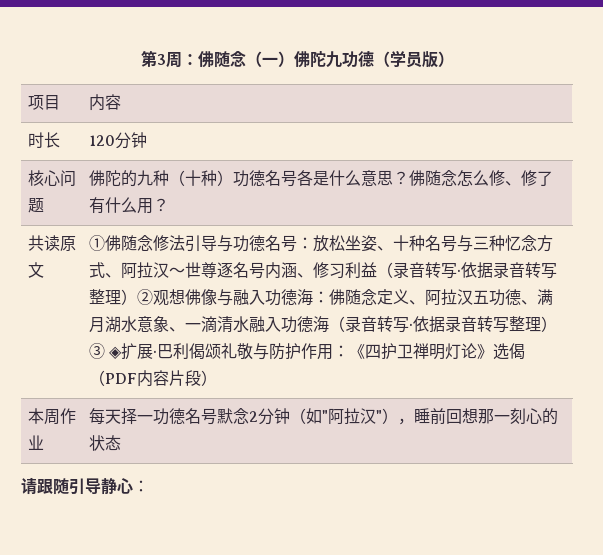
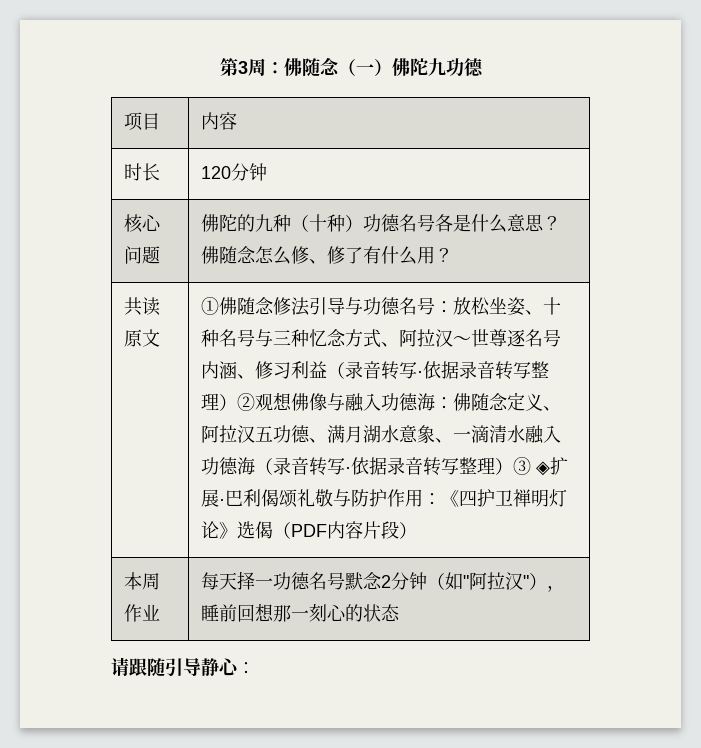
- 第3周：佛随念（一）佛陀九功德（学员版）
+ 第3周：佛随念（一）佛陀九功德

